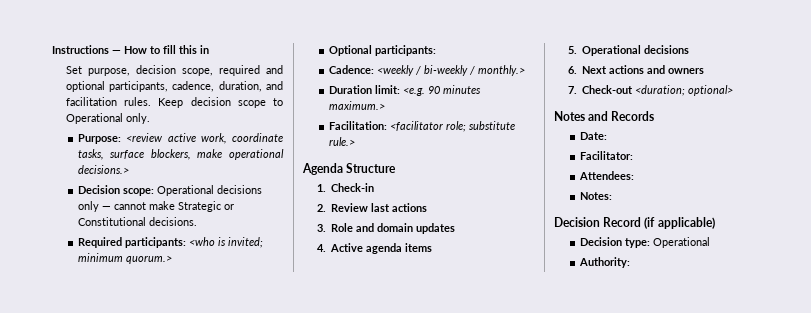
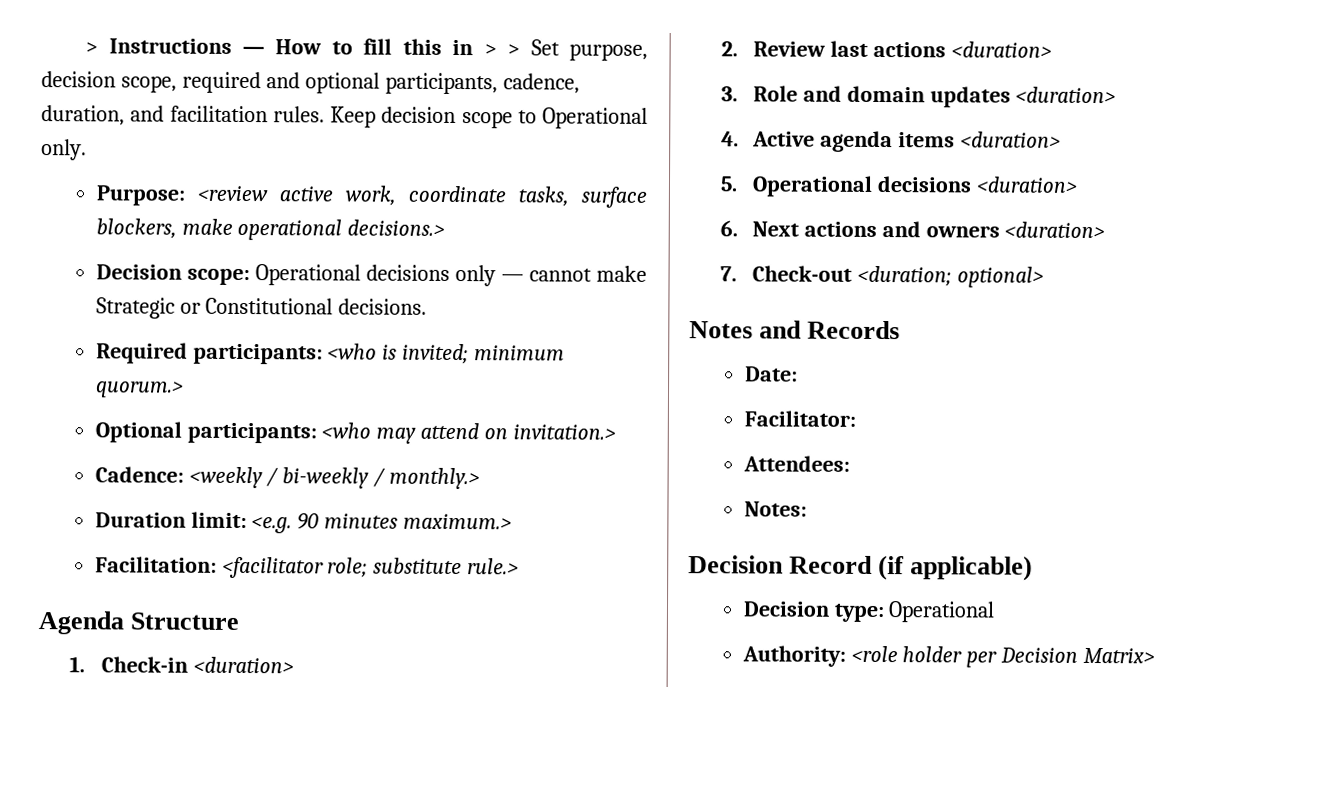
- Instructions — How to fill this in
- Set purpose, decision scope, required and optional participants, cadence, duration, and facilitation rules.
+ > Instructions — How to fill this in > > Set purpose, decision scope, required and optional participants, cadence, duration, and facilitation rules.
- Optional participants:
+ Optional participants: <who may attend on invitation.>
- 1. Check-in
+ 1. Check-in <duration>
- 2. Review last actions
+ 2. Review last actions <duration>
- 3. Role and domain updates
+ 3. Role and domain updates <duration>
- 4. Active agenda items
+ 4. Active agenda items <duration>
- 5. Operational decisions
+ 5. Operational decisions <duration>
- 6. Next actions and owners
+ 6. Next actions and owners <duration>
- Authority:
+ Authority: <role holder per Decision Matrix>

